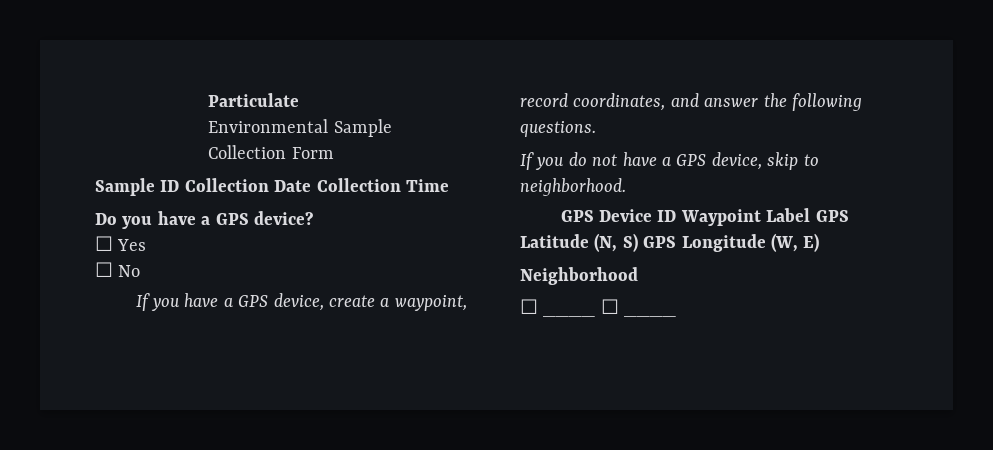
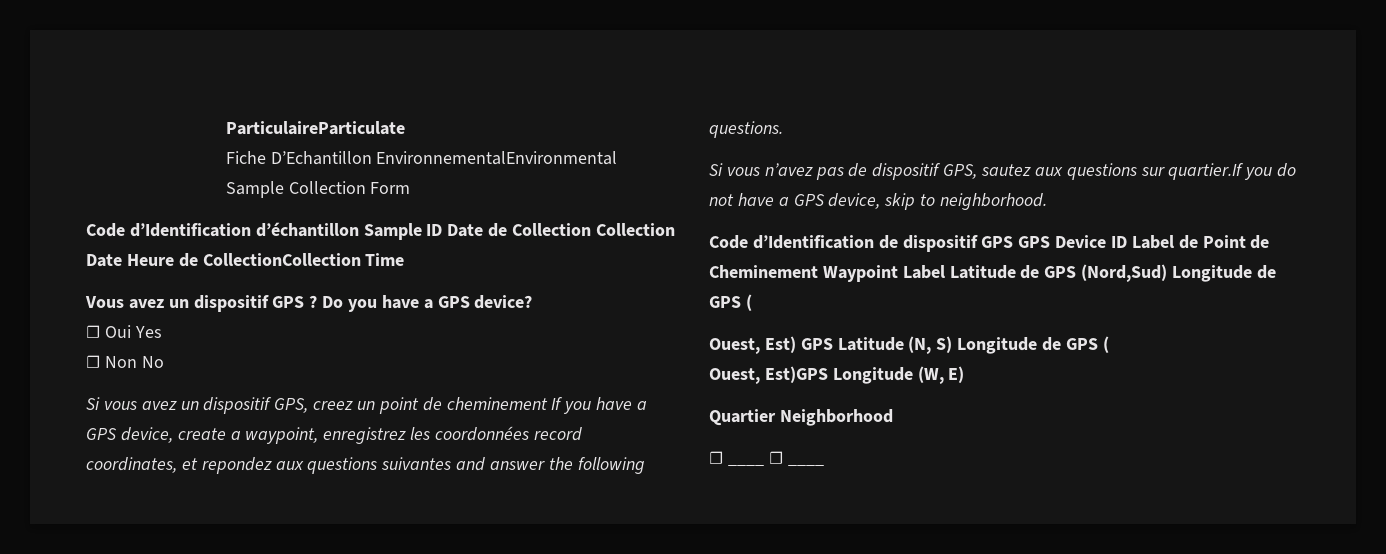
- Particulate
- Environmental Sample Collection Form
+ ParticulaireParticulate
+ Fiche D’Echantillon EnvironnementalEnvironmental Sample Collection Form
- Sample ID Collection Date Collection Time
- Do you have a GPS device?
+ Code d’Identification d’échantillon Sample ID Date de Collection Collection Date Heure de CollectionCollection Time
+ Vous avez un dispositif GPS ? Do you have a GPS device?
- ☐ Yes
+ ☐ Oui Yes
- ☐ No
+ ☐ Non No
- If you have a GPS device, create a waypoint, record coordinates, and answer the following questions.
+ Si vous avez un dispositif GPS, creez un point de cheminement If you have a GPS device, create a waypoint, enregistrez les coordonnées record coordinates, et repondez aux questions suivantes and answer the following questions.
- If you do not have a GPS device, skip to neighborhood.
+ Si vous n’avez pas de dispositif GPS, sautez aux questions sur quartier.If you do not have a GPS device, skip to neighborhood.
- GPS Device ID Waypoint Label GPS Latitude (N, S) GPS Longitude (W, E)
+ Code d’Identification de dispositif GPS GPS Device ID Label de Point de Cheminement Waypoint Label Latitude de GPS (Nord,Sud) Longitude de GPS (
+ Ouest, Est) GPS Latitude (N, S) Longitude de GPS (
+ Ouest, Est)GPS Longitude (W, E)
- Neighborhood
+ Quartier Neighborhood

